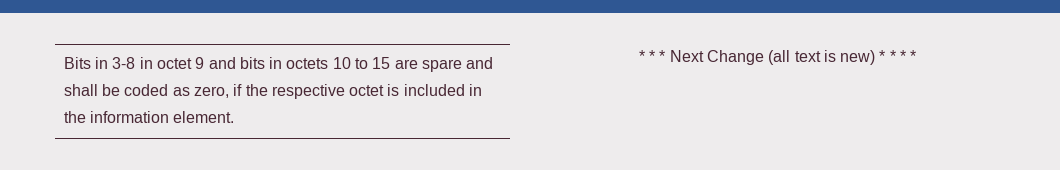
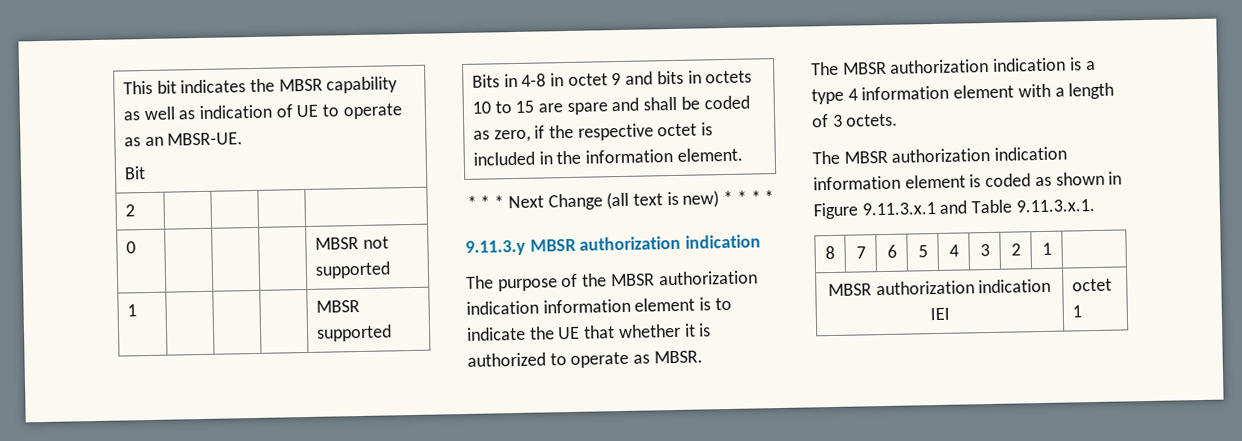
+ This bit indicates the MBSR capability as well as indication of UE to operate as an MBSR-UE.
+ Bit
+ 2 | | | |
+ 0 | | | | MBSR not supported
+ 1 | | | | MBSR supported
- Bits in 3-8 in octet 9 and bits in octets 10 to 15 are spare and shall be coded as zero, if the respective octet is included in the information element.
+ Bits in 4-8 in octet 9 and bits in octets 10 to 15 are spare and shall be coded as zero, if the respective octet is included in the information element.
+ 9.11.3.y MBSR authorization indication
+ The purpose of the MBSR authorization indication information element is to indicate the UE that whether it is authorized to operate as MBSR.
+ The MBSR authorization indication is a type 4 information element with a length of 3 octets.
+ The MBSR authorization indication information element is coded as shown in Figure 9.11.3.x.1 and Table 9.11.3.x.1.
+ 8 | 7 | 6 | 5 | 4 | 3 | 2 | 1 |
+ MBSR authorization indication IEI | octet 1

